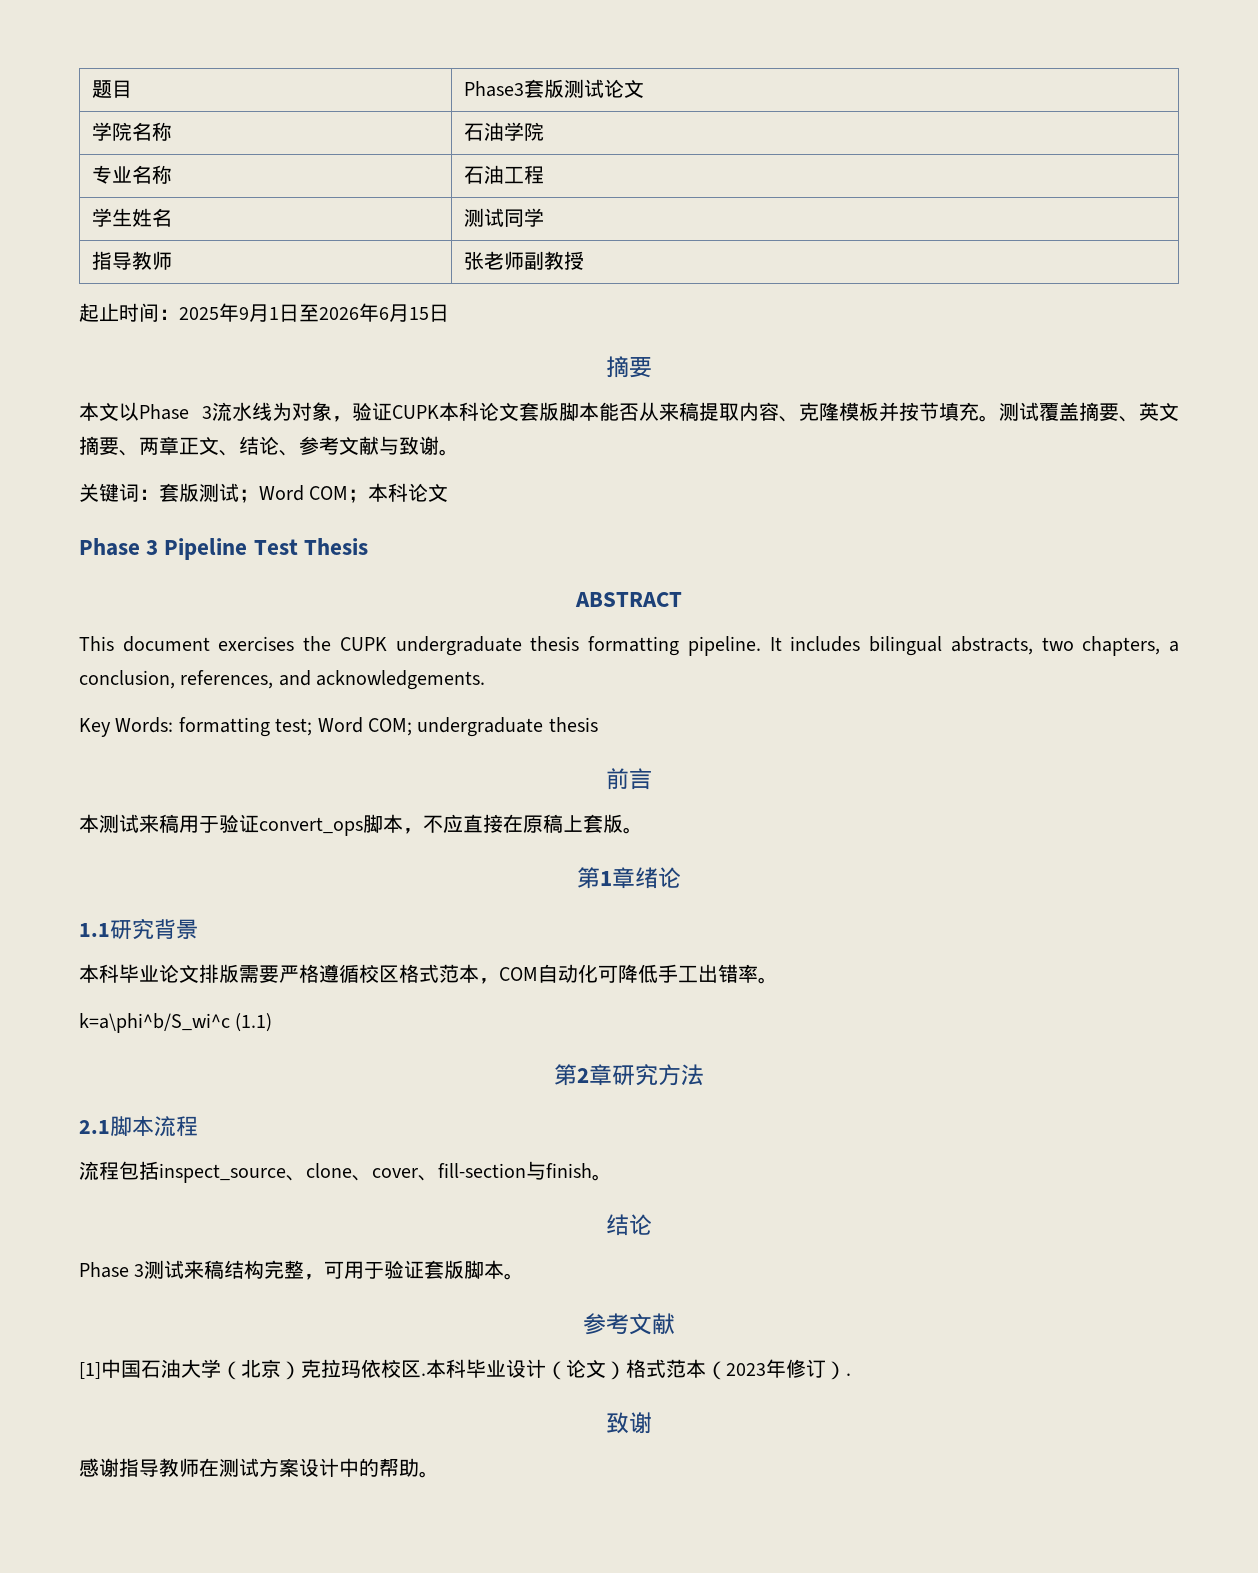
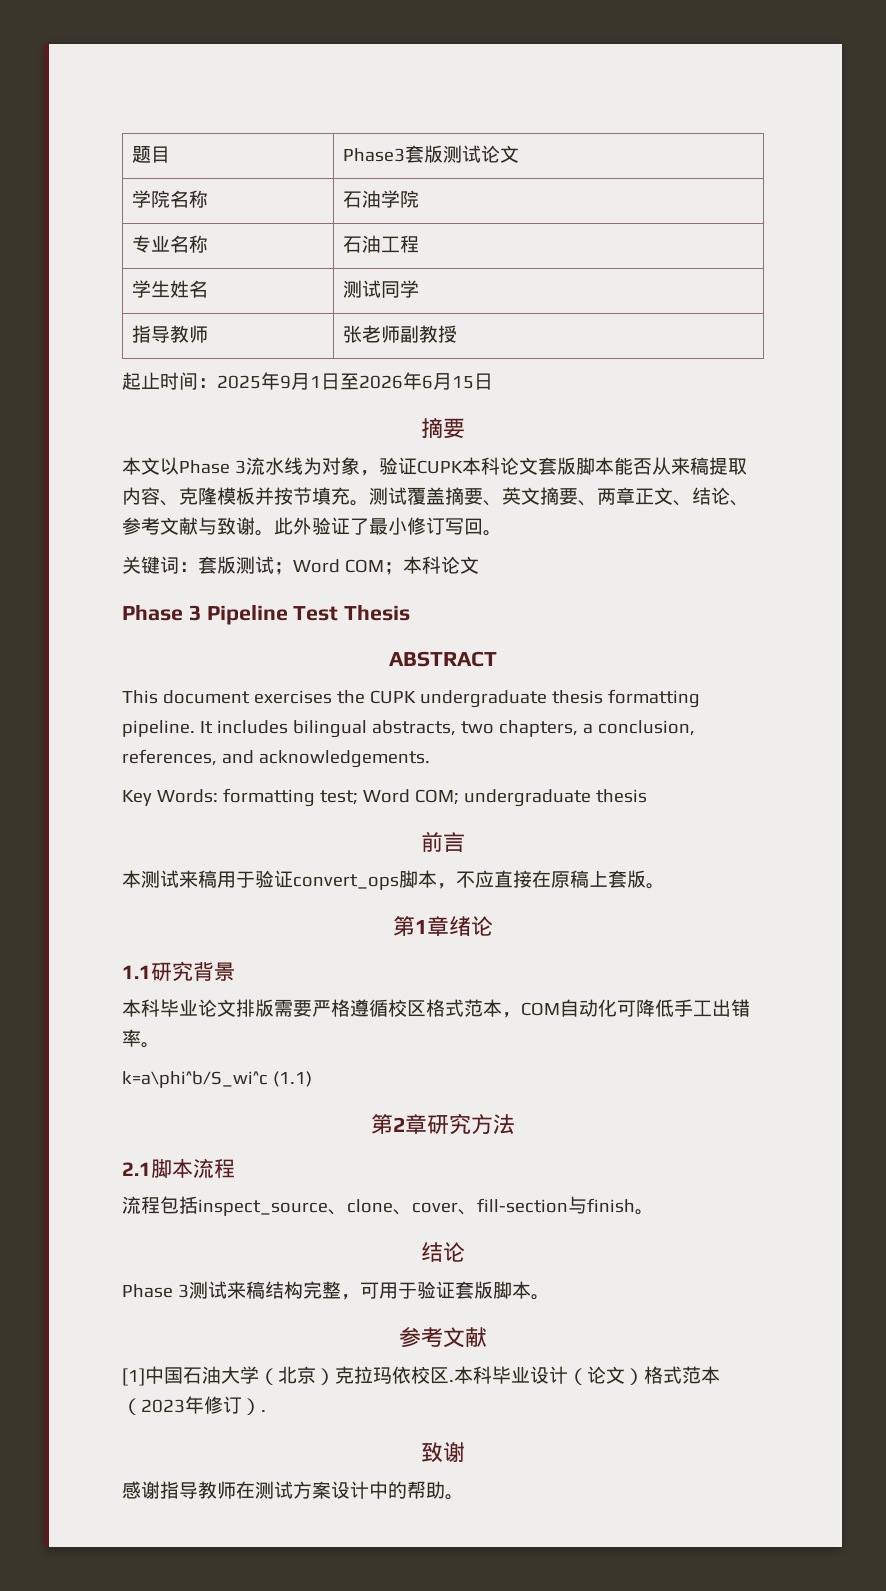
+ 此外验证了最小修订写回。

